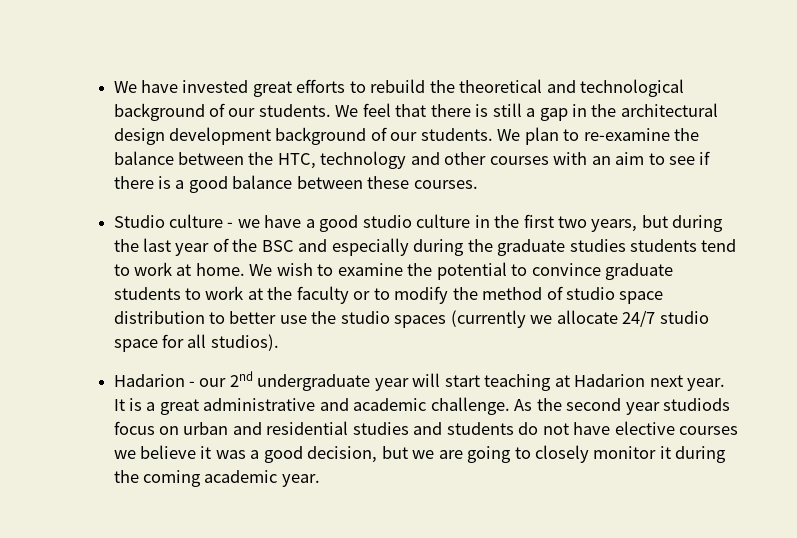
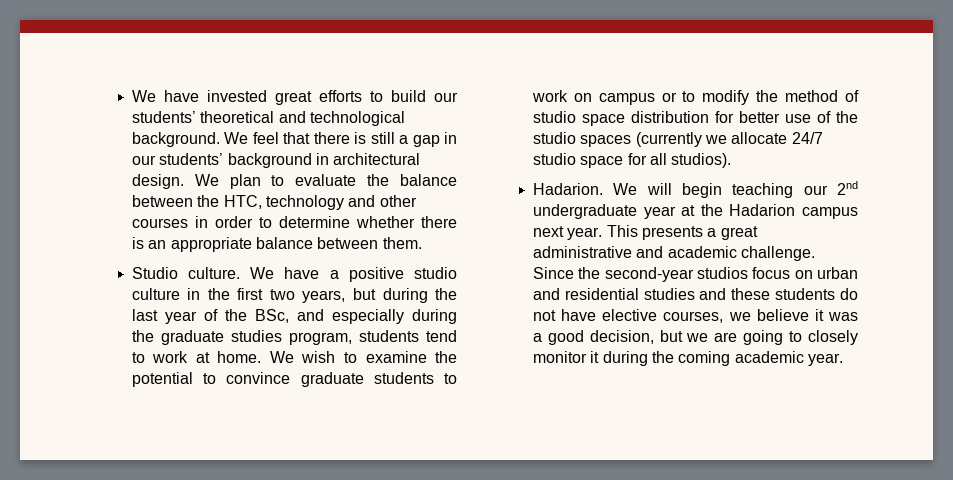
- We have invested great efforts to rebuild the theoretical and technological background of our students.
+ We have invested great efforts to build our students’ theoretical and technological background.
- We feel that there is still a gap in the architectural design development background of our students.
+ We feel that there is still a gap in our students’ background in architectural design.
- We plan to re-examine the balance between the HTC, technology and other courses with an aim to see if there is a good balance between these courses.
- Studio culture - we have a good studio culture in the first two years, but during the last year of the BSC and especially during the graduate studies students tend to work at home.
+ We plan to evaluate the balance between the HTC, technology and other courses in order to determine whether there is an appropriate balance between them.
+ Studio culture. We have a positive studio culture in the first two years, but during the last year of the BSc, and especially during the graduate studies program, students tend to work at home.
- We wish to examine the potential to convince graduate students to work at the faculty or to modify the method of studio space distribution to better use the studio spaces (currently we allocate 24/7 studio space for all studios).
+ We wish to examine the potential to convince graduate students to work on campus or to modify the method of studio space distribution for better use of the studio spaces (currently we allocate 24/7 studio space for all studios).
- Hadarion - our 2nd undergraduate year will start teaching at Hadarion next year. It is a great administrative and academic challenge.
+ Hadarion. We will begin teaching our 2nd undergraduate year at the Hadarion campus next year. This presents a great administrative and academic challenge.
- As the second year studiods focus on urban and residential studies and students do not have elective courses we believe it was a good decision, but we are going to closely monitor it during the coming academic year.
+ Since the second-year studios focus on urban and residential studies and these students do not have elective courses, we believe it was a good decision, but we are going to closely monitor it during the coming academic year.

